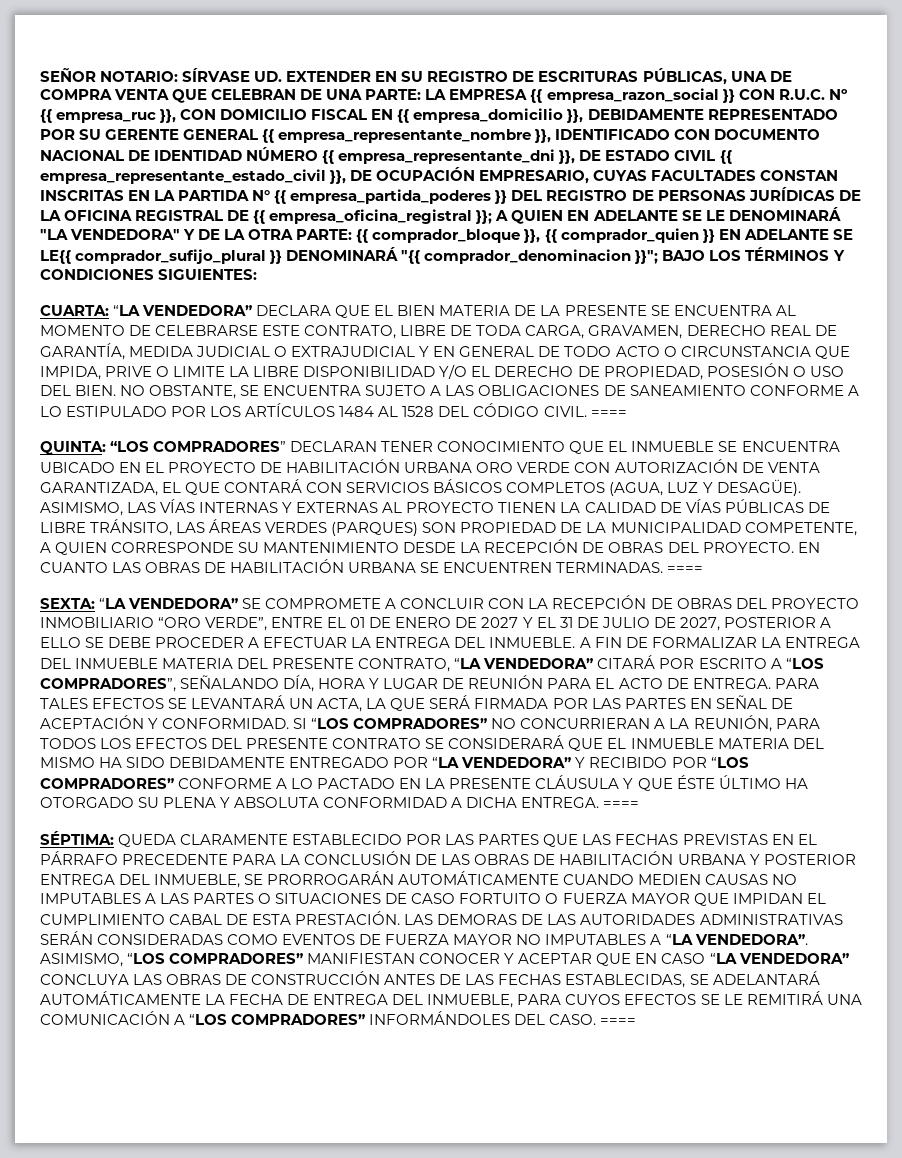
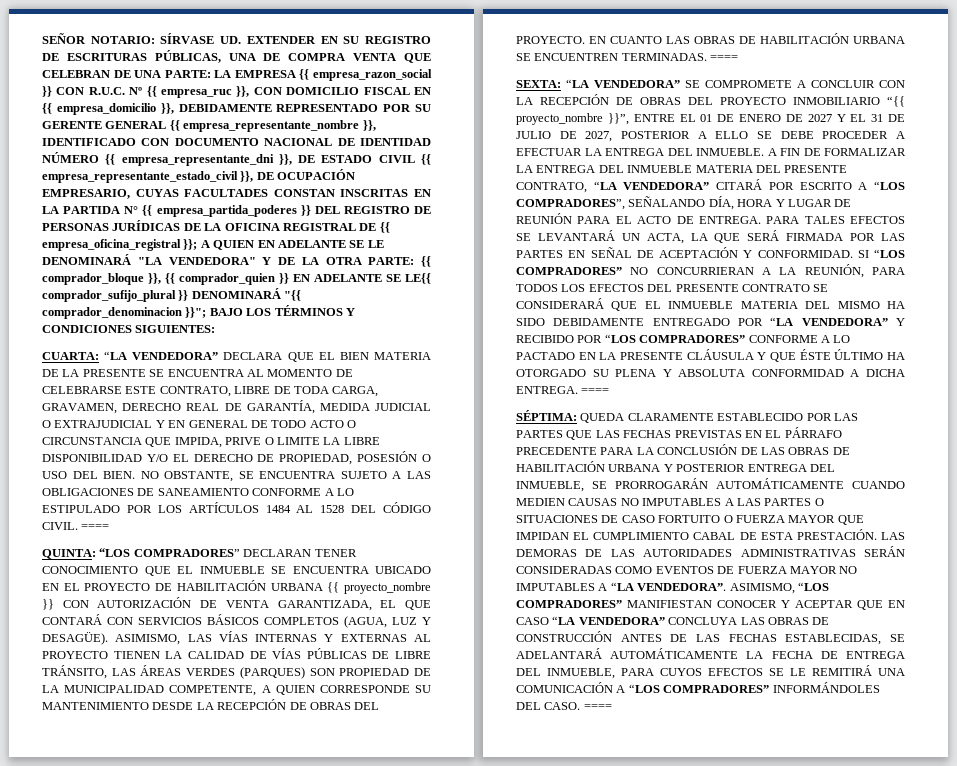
- QUINTA: “LOS COMPRADORES” DECLARAN TENER CONOCIMIENTO QUE EL INMUEBLE SE ENCUENTRA UBICADO EN EL PROYECTO DE HABILITACIÓN URBANA ORO VERDE CON AUTORIZACIÓN DE VENTA GARANTIZADA, EL QUE CONTARÁ CON SERVICIOS BÁSICOS COMPLETOS (AGUA, LUZ Y DESAGÜE).
+ QUINTA: “LOS COMPRADORES” DECLARAN TENER CONOCIMIENTO QUE EL INMUEBLE SE ENCUENTRA UBICADO EN EL PROYECTO DE HABILITACIÓN URBANA {{ proyecto_nombre }} CON AUTORIZACIÓN DE VENTA GARANTIZADA, EL QUE CONTARÁ CON SERVICIOS BÁSICOS COMPLETOS (AGUA, LUZ Y DESAGÜE).
- SEXTA: “LA VENDEDORA” SE COMPROMETE A CONCLUIR CON LA RECEPCIÓN DE OBRAS DEL PROYECTO INMOBILIARIO “ORO VERDE”, ENTRE EL 01 DE ENERO DE 2027 Y EL 31 DE JULIO DE 2027, POSTERIOR A ELLO SE DEBE PROCEDER A EFECTUAR LA ENTREGA DEL INMUEBLE.
+ SEXTA: “LA VENDEDORA” SE COMPROMETE A CONCLUIR CON LA RECEPCIÓN DE OBRAS DEL PROYECTO INMOBILIARIO “{{ proyecto_nombre }}”, ENTRE EL 01 DE ENERO DE 2027 Y EL 31 DE JULIO DE 2027, POSTERIOR A ELLO SE DEBE PROCEDER A EFECTUAR LA ENTREGA DEL INMUEBLE.

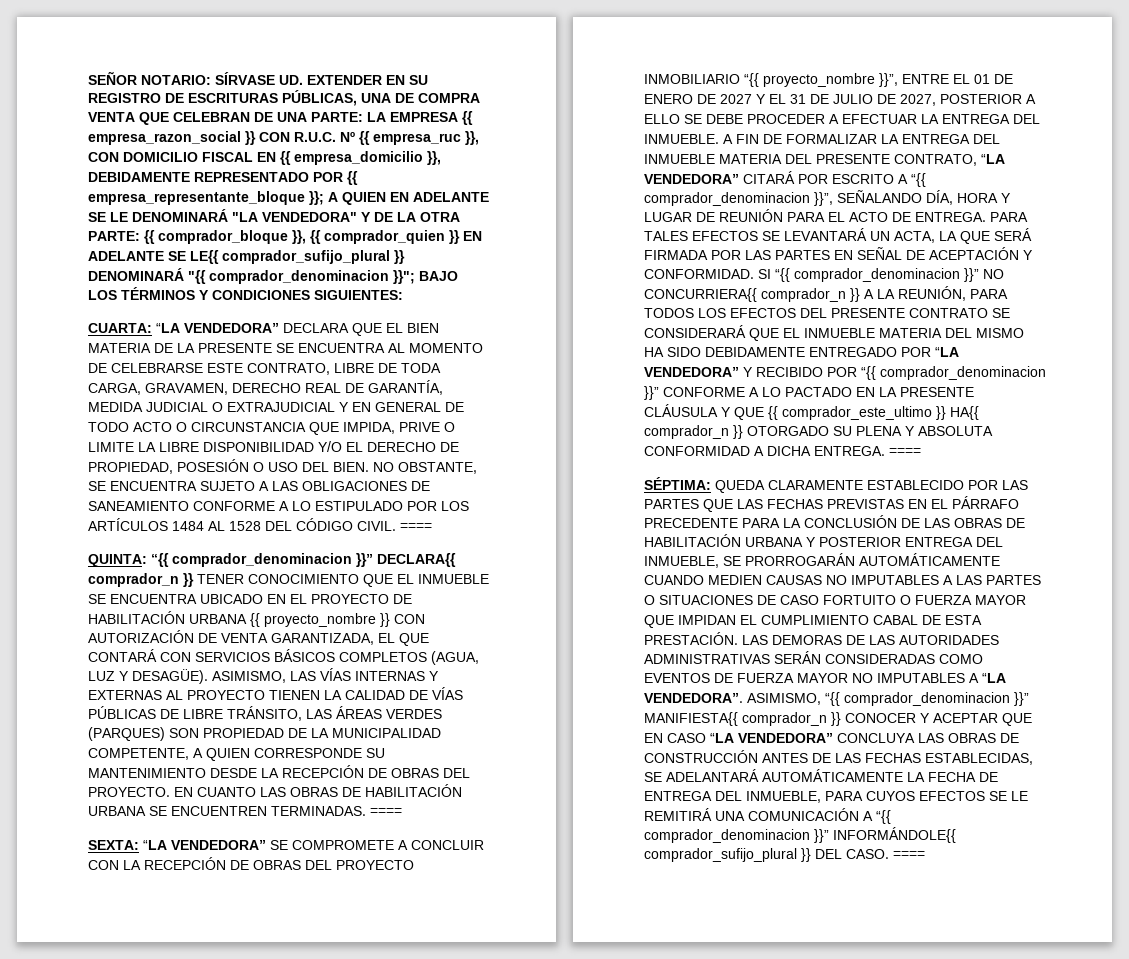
- LA EMPRESA {{ empresa_razon_social }} CON R.U.C. Nº {{ empresa_ruc }}, CON DOMICILIO FISCAL EN {{ empresa_domicilio }}, DEBIDAMENTE REPRESENTADO POR SU GERENTE GENERAL {{ empresa_representante_nombre }}, IDENTIFICADO CON DOCUMENTO NACIONAL DE IDENTIDAD NÚMERO {{ empresa_representante_dni }}, DE ESTADO CIVIL {{ empresa_representante_estado_civil }}, DE OCUPACIÓN EMPRESARIO, CUYAS FACULTADES CONSTAN INSCRITAS EN LA PARTIDA N° {{ empresa_partida_poderes }} DEL REGISTRO DE PERSONAS JURÍDICAS DE LA OFICINA REGISTRAL DE {{ empresa_oficina_registral }};
+ LA EMPRESA {{ empresa_razon_social }} CON R.U.C. Nº {{ empresa_ruc }}, CON DOMICILIO FISCAL EN {{ empresa_domicilio }}, DEBIDAMENTE REPRESENTADO POR {{ empresa_representante_bloque }};
- QUINTA: “LOS COMPRADORES” DECLARAN TENER CONOCIMIENTO QUE EL INMUEBLE SE ENCUENTRA UBICADO EN EL PROYECTO DE HABILITACIÓN URBANA {{ proyecto_nombre }} CON AUTORIZACIÓN DE VENTA GARANTIZADA, EL QUE CONTARÁ CON SERVICIOS BÁSICOS COMPLETOS (AGUA, LUZ Y DESAGÜE).
+ QUINTA: “{{ comprador_denominacion }}” DECLARA{{ comprador_n }} TENER CONOCIMIENTO QUE EL INMUEBLE SE ENCUENTRA UBICADO EN EL PROYECTO DE HABILITACIÓN URBANA {{ proyecto_nombre }} CON AUTORIZACIÓN DE VENTA GARANTIZADA, EL QUE CONTARÁ CON SERVICIOS BÁSICOS COMPLETOS (AGUA, LUZ Y DESAGÜE).
- A FIN DE FORMALIZAR LA ENTREGA DEL INMUEBLE MATERIA DEL PRESENTE CONTRATO, “LA VENDEDORA” CITARÁ POR ESCRITO A “LOS COMPRADORES”, SEÑALANDO DÍA, HORA Y LUGAR DE REUNIÓN PARA EL ACTO DE ENTREGA.
+ A FIN DE FORMALIZAR LA ENTREGA DEL INMUEBLE MATERIA DEL PRESENTE CONTRATO, “LA VENDEDORA” CITARÁ POR ESCRITO A “{{ comprador_denominacion }}”, SEÑALANDO DÍA, HORA Y LUGAR DE REUNIÓN PARA EL ACTO DE ENTREGA.
- SI “LOS COMPRADORES” NO CONCURRIERAN A LA REUNIÓN, PARA TODOS LOS EFECTOS DEL PRESENTE CONTRATO SE CONSIDERARÁ QUE EL INMUEBLE MATERIA DEL MISMO HA SIDO DEBIDAMENTE ENTREGADO POR “LA VENDEDORA” Y RECIBIDO POR “LOS COMPRADORES” CONFORME A LO PACTADO EN LA PRESENTE CLÁUSULA Y QUE ÉSTE ÚLTIMO HA OTORGADO SU PLENA Y ABSOLUTA CONFORMIDAD A DICHA ENTREGA.
+ SI “{{ comprador_denominacion }}” NO CONCURRIERA{{ comprador_n }} A LA REUNIÓN, PARA TODOS LOS EFECTOS DEL PRESENTE CONTRATO SE CONSIDERARÁ QUE EL INMUEBLE MATERIA DEL MISMO HA SIDO DEBIDAMENTE ENTREGADO POR “LA VENDEDORA” Y RECIBIDO POR “{{ comprador_denominacion }}” CONFORME A LO PACTADO EN LA PRESENTE CLÁUSULA Y QUE {{ comprador_este_ultimo }} HA{{ comprador_n }} OTORGADO SU PLENA Y ABSOLUTA CONFORMIDAD A DICHA ENTREGA.
- ASIMISMO, “LOS COMPRADORES” MANIFIESTAN CONOCER Y ACEPTAR QUE EN CASO “LA VENDEDORA” CONCLUYA LAS OBRAS DE CONSTRUCCIÓN ANTES DE LAS FECHAS ESTABLECIDAS, SE ADELANTARÁ AUTOMÁTICAMENTE LA FECHA DE ENTREGA DEL INMUEBLE, PARA CUYOS EFECTOS SE LE REMITIRÁ UNA COMUNICACIÓN A “LOS COMPRADORES” INFORMÁNDOLES DEL CASO.
+ ASIMISMO, “{{ comprador_denominacion }}” MANIFIESTA{{ comprador_n }} CONOCER Y ACEPTAR QUE EN CASO “LA VENDEDORA” CONCLUYA LAS OBRAS DE CONSTRUCCIÓN ANTES DE LAS FECHAS ESTABLECIDAS, SE ADELANTARÁ AUTOMÁTICAMENTE LA FECHA DE ENTREGA DEL INMUEBLE, PARA CUYOS EFECTOS SE LE REMITIRÁ UNA COMUNICACIÓN A “{{ comprador_denominacion }}” INFORMÁNDOLE{{ comprador_sufijo_plural }} DEL CASO.

